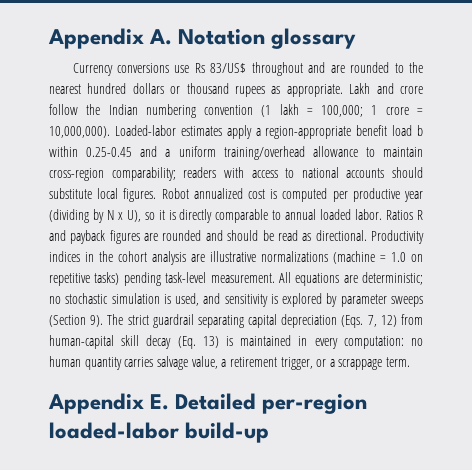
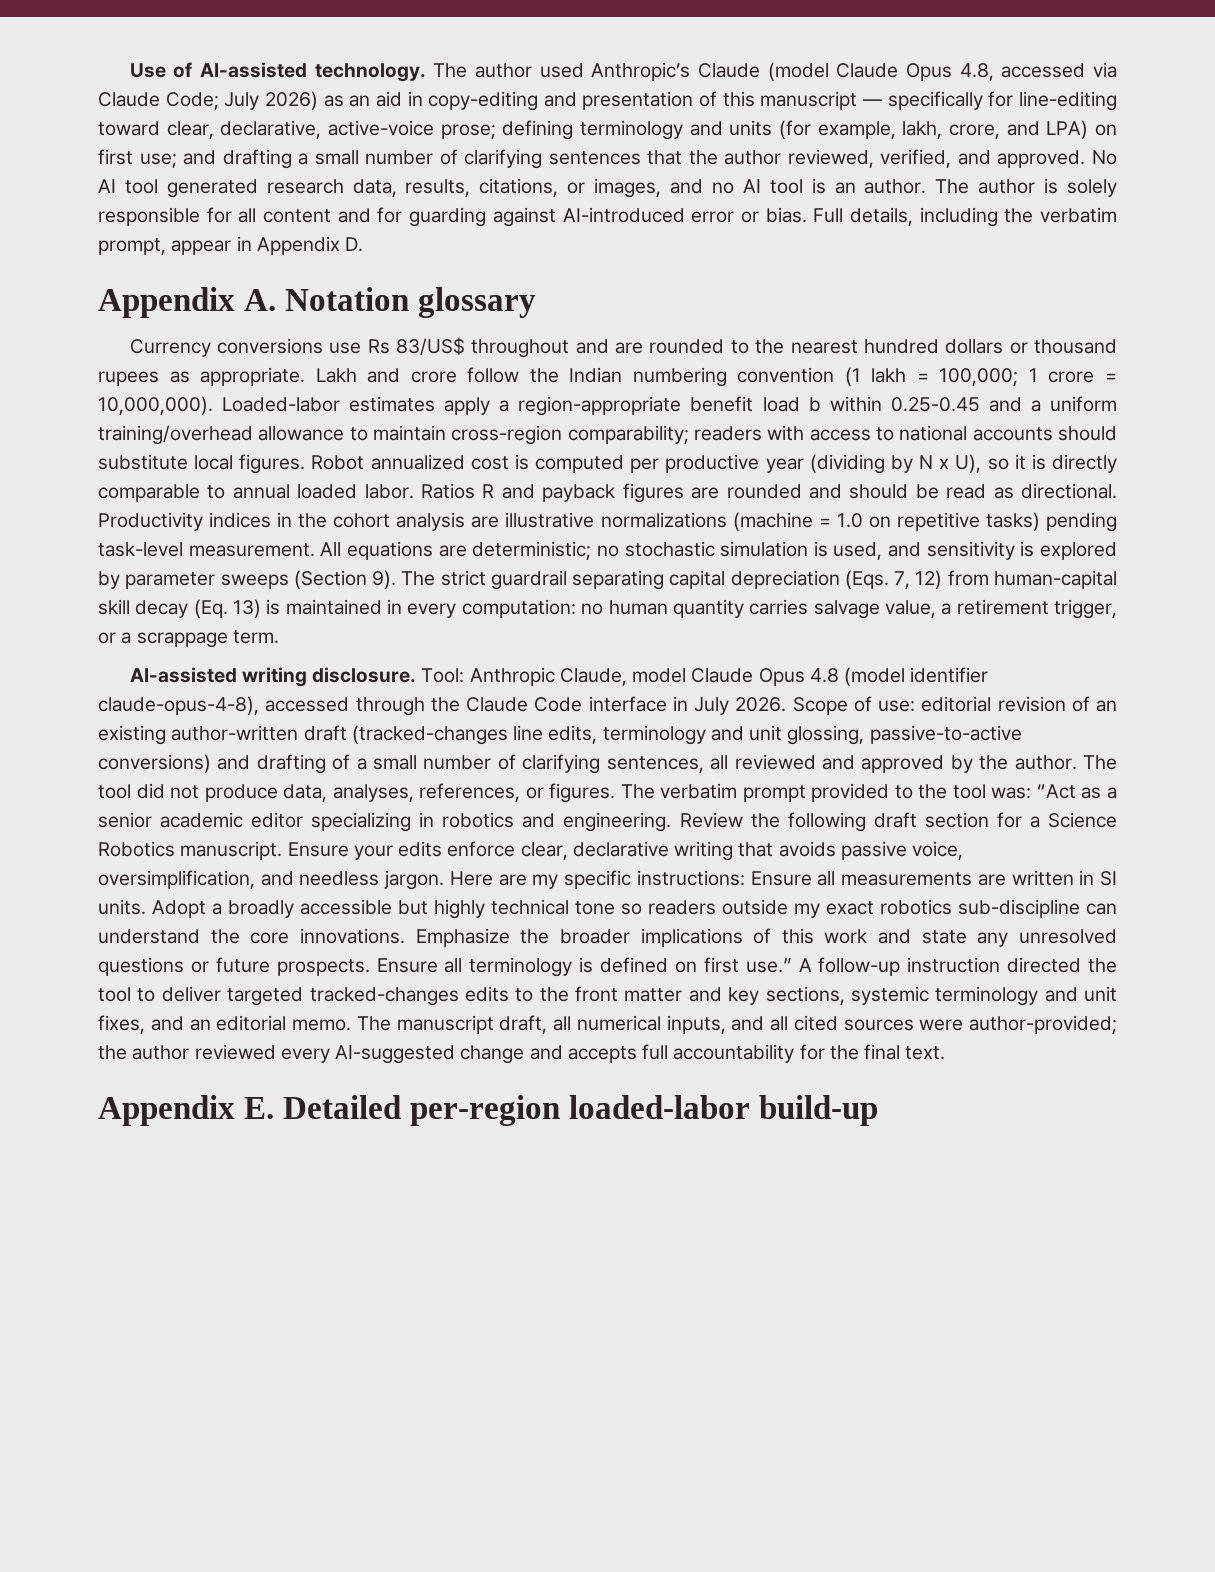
+ Use of AI-assisted technology. The author used Anthropic’s Claude (model Claude Opus 4.8, accessed via Claude Code; July 2026) as an aid in copy-editing and presentation of this manuscript — specifically for line-editing toward clear, declarative, active-voice prose; defining terminology and units (for example, lakh, crore, and LPA) on first use; and drafting a small number of clarifying sentences that the author reviewed, verified, and approved. No AI tool generated research data, results, citations, or images, and no AI tool is an author. The author is solely responsible for all content and for guarding against AI-introduced error or bias. Full details, including the verbatim prompt, appear in Appendix D.
+ AI-assisted writing disclosure. Tool: Anthropic Claude, model Claude Opus 4.8 (model identifier claude-opus-4-8), accessed through the Claude Code interface in July 2026. Scope of use: editorial revision of an existing author-written draft (tracked-changes line edits, terminology and unit glossing, passive-to-active conversions) and drafting of a small number of clarifying sentences, all reviewed and approved by the author. The tool did not produce data, analyses, references, or figures. The verbatim prompt provided to the tool was: “Act as a senior academic editor specializing in robotics and engineering. Review the following draft section for a Science Robotics manuscript. Ensure your edits enforce clear, declarative writing that avoids passive voice, oversimplification, and needless jargon. Here are my specific instructions: Ensure all measurements are written in SI units. Adopt a broadly accessible but highly technical tone so readers outside my exact robotics sub-discipline can understand the core innovations. Emphasize the broader implications of this work and state any unresolved questions or future prospects. Ensure all terminology is defined on first use.” A follow-up instruction directed the tool to deliver targeted tracked-changes edits to the front matter and key sections, systemic terminology and unit fixes, and an editorial memo. The manuscript draft, all numerical inputs, and all cited sources were author-provided; the author reviewed every AI-suggested change and accepts full accountability for the final text.

